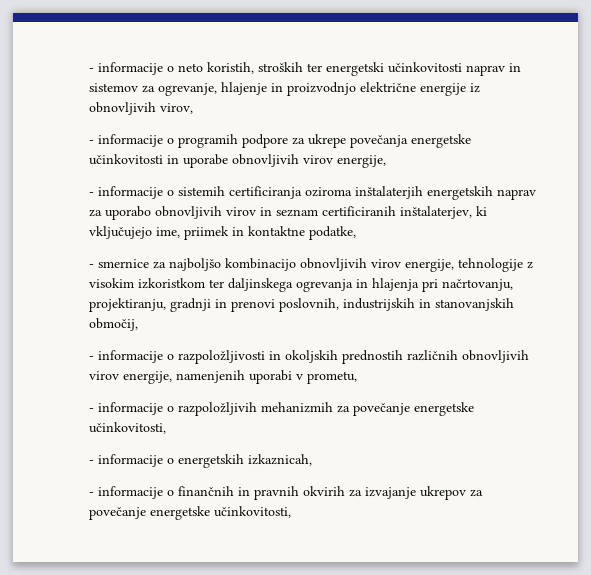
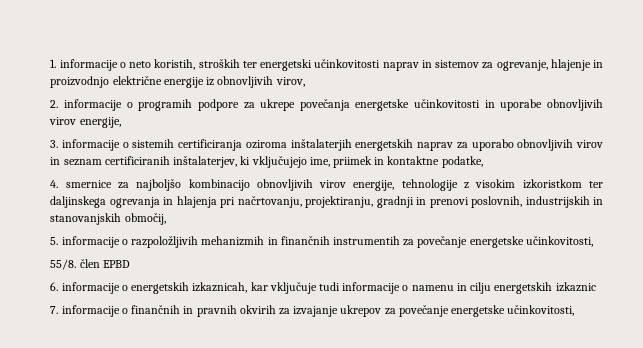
- - informacije o neto koristih, stroških ter energetski učinkovitosti naprav in sistemov za ogrevanje, hlajenje in proizvodnjo električne energije iz obnovljivih virov,
+ 1. informacije o neto koristih, stroških ter energetski učinkovitosti naprav in sistemov za ogrevanje, hlajenje in proizvodnjo električne energije iz obnovljivih virov,
- - informacije o programih podpore za ukrepe povečanja energetske učinkovitosti in uporabe obnovljivih virov energije,
+ 2. informacije o programih podpore za ukrepe povečanja energetske učinkovitosti in uporabe obnovljivih virov energije,
- - informacije o sistemih certificiranja oziroma inštalaterjih energetskih naprav za uporabo obnovljivih virov in seznam certificiranih inštalaterjev, ki vključujejo ime, priimek in kontaktne podatke,
+ 3. informacije o sistemih certificiranja oziroma inštalaterjih energetskih naprav za uporabo obnovljivih virov in seznam certificiranih inštalaterjev, ki vključujejo ime, priimek in kontaktne podatke,
- - smernice za najboljšo kombinacijo obnovljivih virov energije, tehnologije z visokim izkoristkom ter daljinskega ogrevanja in hlajenja pri načrtovanju, projektiranju, gradnji in prenovi poslovnih, industrijskih in stanovanjskih območij,
+ 4. smernice za najboljšo kombinacijo obnovljivih virov energije, tehnologije z visokim izkoristkom ter daljinskega ogrevanja in hlajenja pri načrtovanju, projektiranju, gradnji in prenovi poslovnih, industrijskih in stanovanjskih območij,
- - informacije o razpoložljivosti in okoljskih prednostih različnih obnovljivih virov energije, namenjenih uporabi v prometu,
- - informacije o razpoložljivih mehanizmih za povečanje energetske učinkovitosti,
+ 5. informacije o razpoložljivih mehanizmih in finančnih instrumentih za povečanje energetske učinkovitosti,
- - informacije o energetskih izkaznicah,
- - informacije o finančnih in pravnih okvirih za izvajanje ukrepov za povečanje energetske učinkovitosti,
+ 55/8. člen EPBD
+ 6. informacije o energetskih izkaznicah, kar vključuje tudi informacije o namenu in cilju energetskih izkaznic
+ 7. informacije o finančnih in pravnih okvirih za izvajanje ukrepov za povečanje energetske učinkovitosti,

